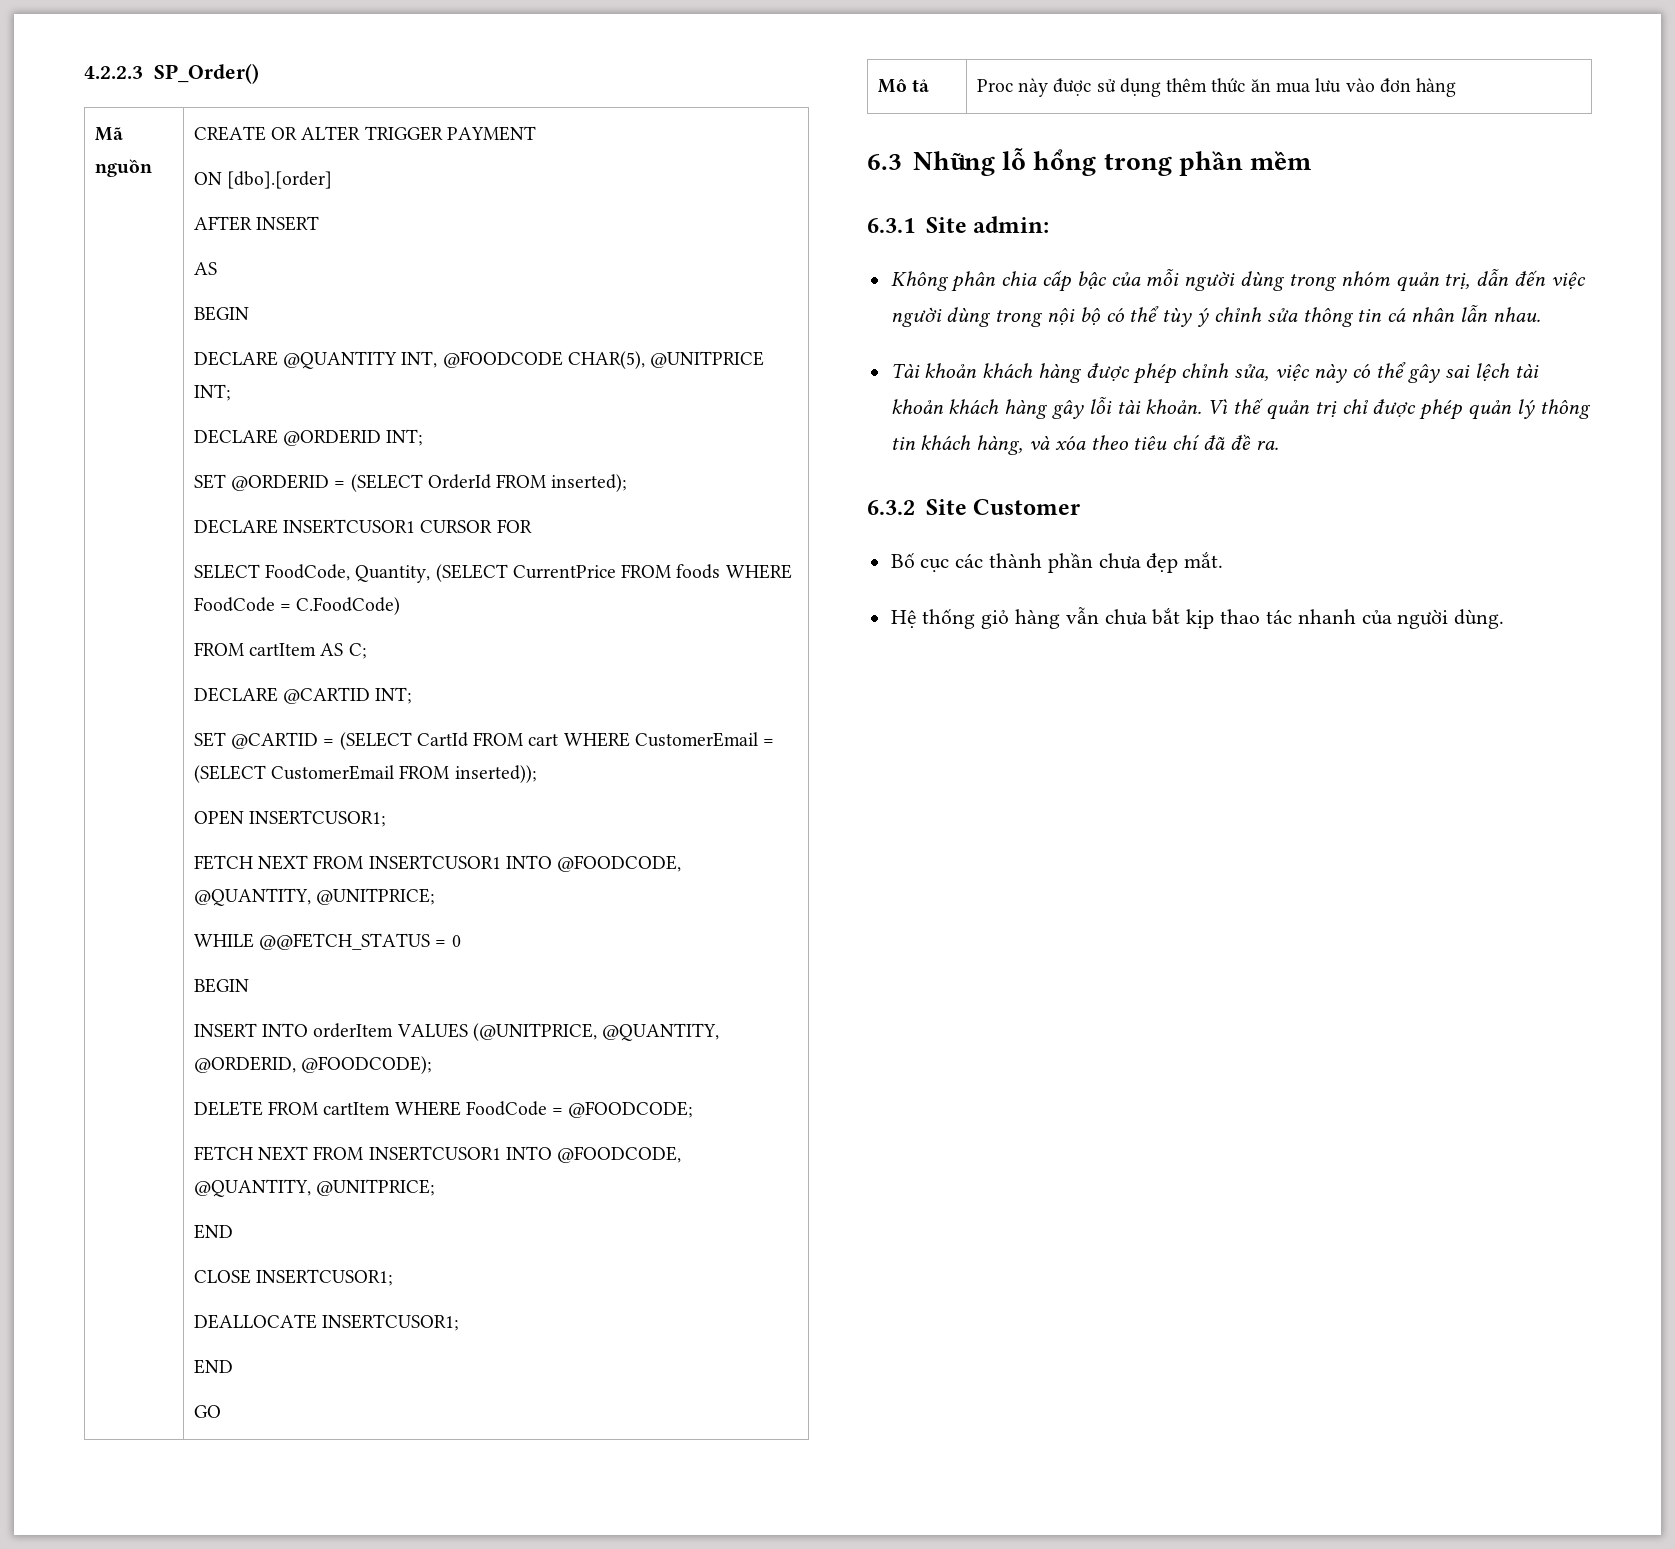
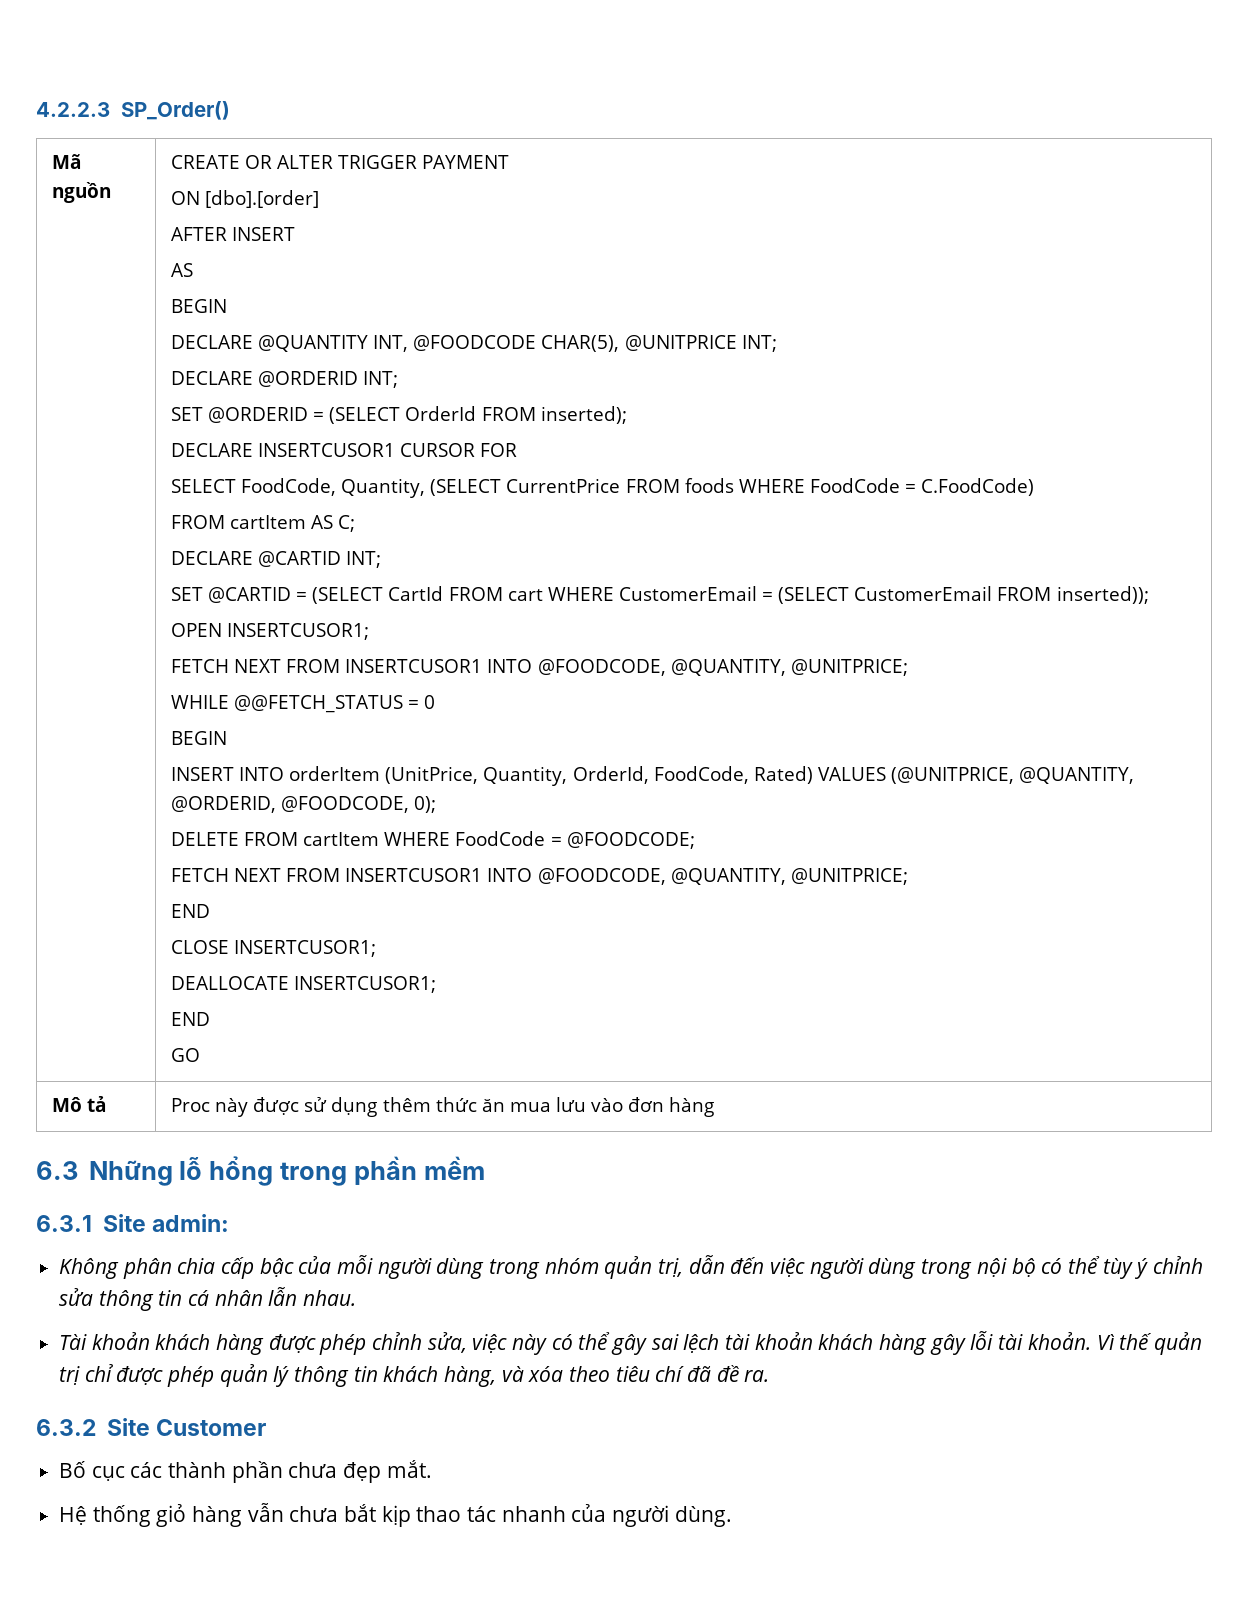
- INSERT INTO orderItem VALUES (@UNITPRICE, @QUANTITY, @ORDERID, @FOODCODE);
+ INSERT INTO orderItem (UnitPrice, Quantity, OrderId, FoodCode, Rated) VALUES (@UNITPRICE, @QUANTITY, @ORDERID, @FOODCODE, 0);

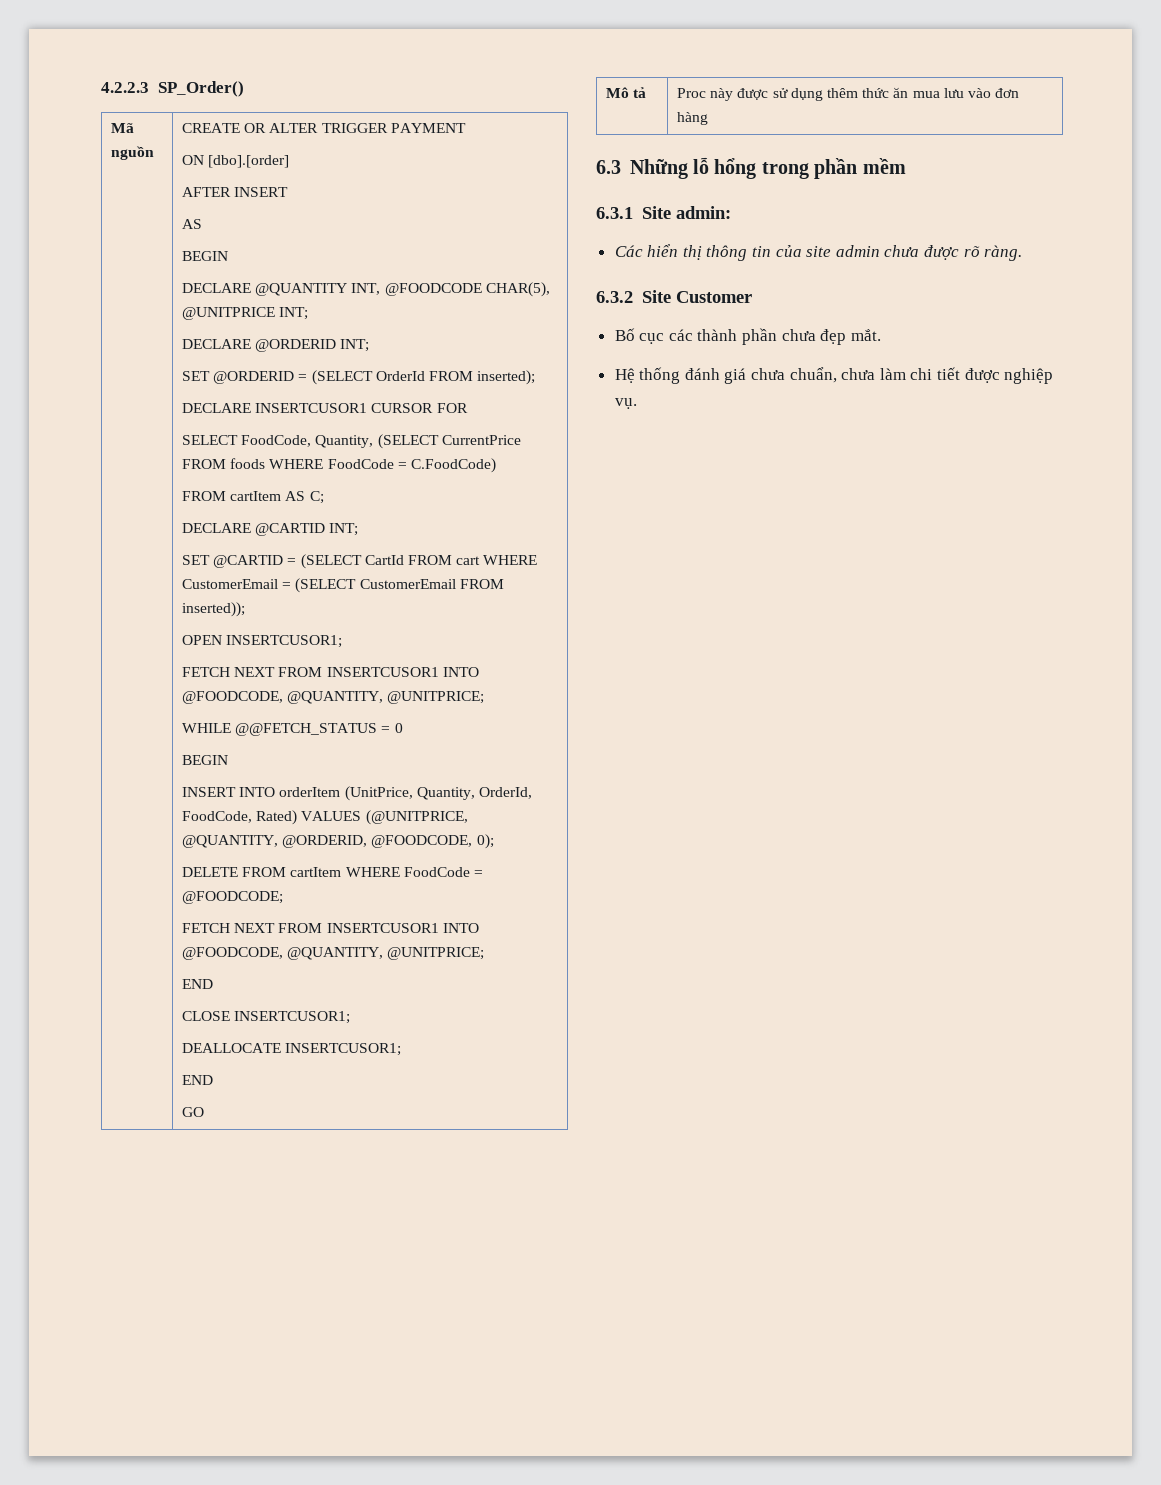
- Không phân chia cấp bậc của mỗi người dùng trong nhóm quản trị, dẫn đến việc người dùng trong nội bộ có thể tùy ý chỉnh sửa thông tin cá nhân lẫn nhau.
- Tài khoản khách hàng được phép chỉnh sửa, việc này có thể gây sai lệch tài khoản khách hàng gây lỗi tài khoản. Vì thế quản trị chỉ được phép quản lý thông tin khách hàng, và xóa theo tiêu chí đã đề ra.
+ Các hiển thị thông tin của site admin chưa được rõ ràng.
- Hệ thống giỏ hàng vẫn chưa bắt kịp thao tác nhanh của người dùng.
+ Hệ thống đánh giá chưa chuẩn, chưa làm chi tiết được nghiệp vụ.

